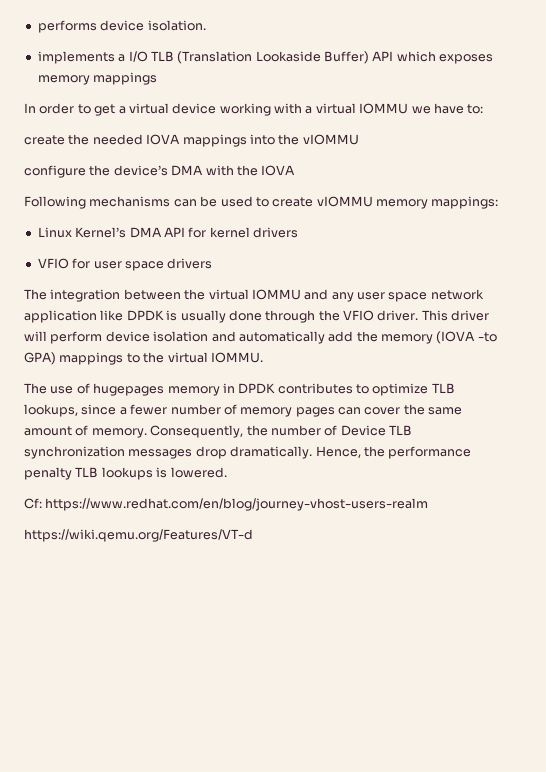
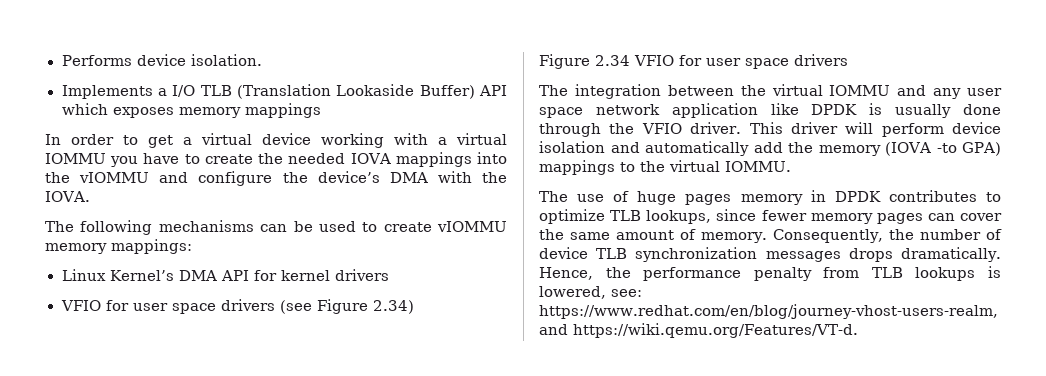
- performs device isolation.
+ Performs device isolation.
- implements a I/O TLB (Translation Lookaside Buffer) API which exposes memory mappings
+ Implements a I/O TLB (Translation Lookaside Buffer) API which exposes memory mappings
- In order to get a virtual device working with a virtual IOMMU we have to:
- create the needed IOVA mappings into the vIOMMU
- configure the device’s DMA with the IOVA
- Following mechanisms can be used to create vIOMMU memory mappings:
+ In order to get a virtual device working with a virtual IOMMU you have to create the needed IOVA mappings into the vIOMMU and configure the device’s DMA with the IOVA.
+ The following mechanisms can be used to create vIOMMU memory mappings:
- VFIO for user space drivers
+ VFIO for user space drivers (see Figure 2.34)
+ Figure 2.34 VFIO for user space drivers
- The use of hugepages memory in DPDK contributes to optimize TLB lookups, since a fewer number of memory pages can cover the same amount of memory.
+ The use of huge pages memory in DPDK contributes to optimize TLB lookups, since fewer memory pages can cover the same amount of memory.
- Consequently, the number of Device TLB synchronization messages drop dramatically.
+ Consequently, the number of device TLB synchronization messages drops dramatically.
- Hence, the performance penalty TLB lookups is lowered.
- Cf: https://www.redhat.com/en/blog/journey-vhost-users-realm
- https://wiki.qemu.org/Features/VT-d
+ Hence, the performance penalty from TLB lookups is lowered, see: https://www.redhat.com/en/blog/journey-vhost-users-realm, and https://wiki.qemu.org/Features/VT-d.

